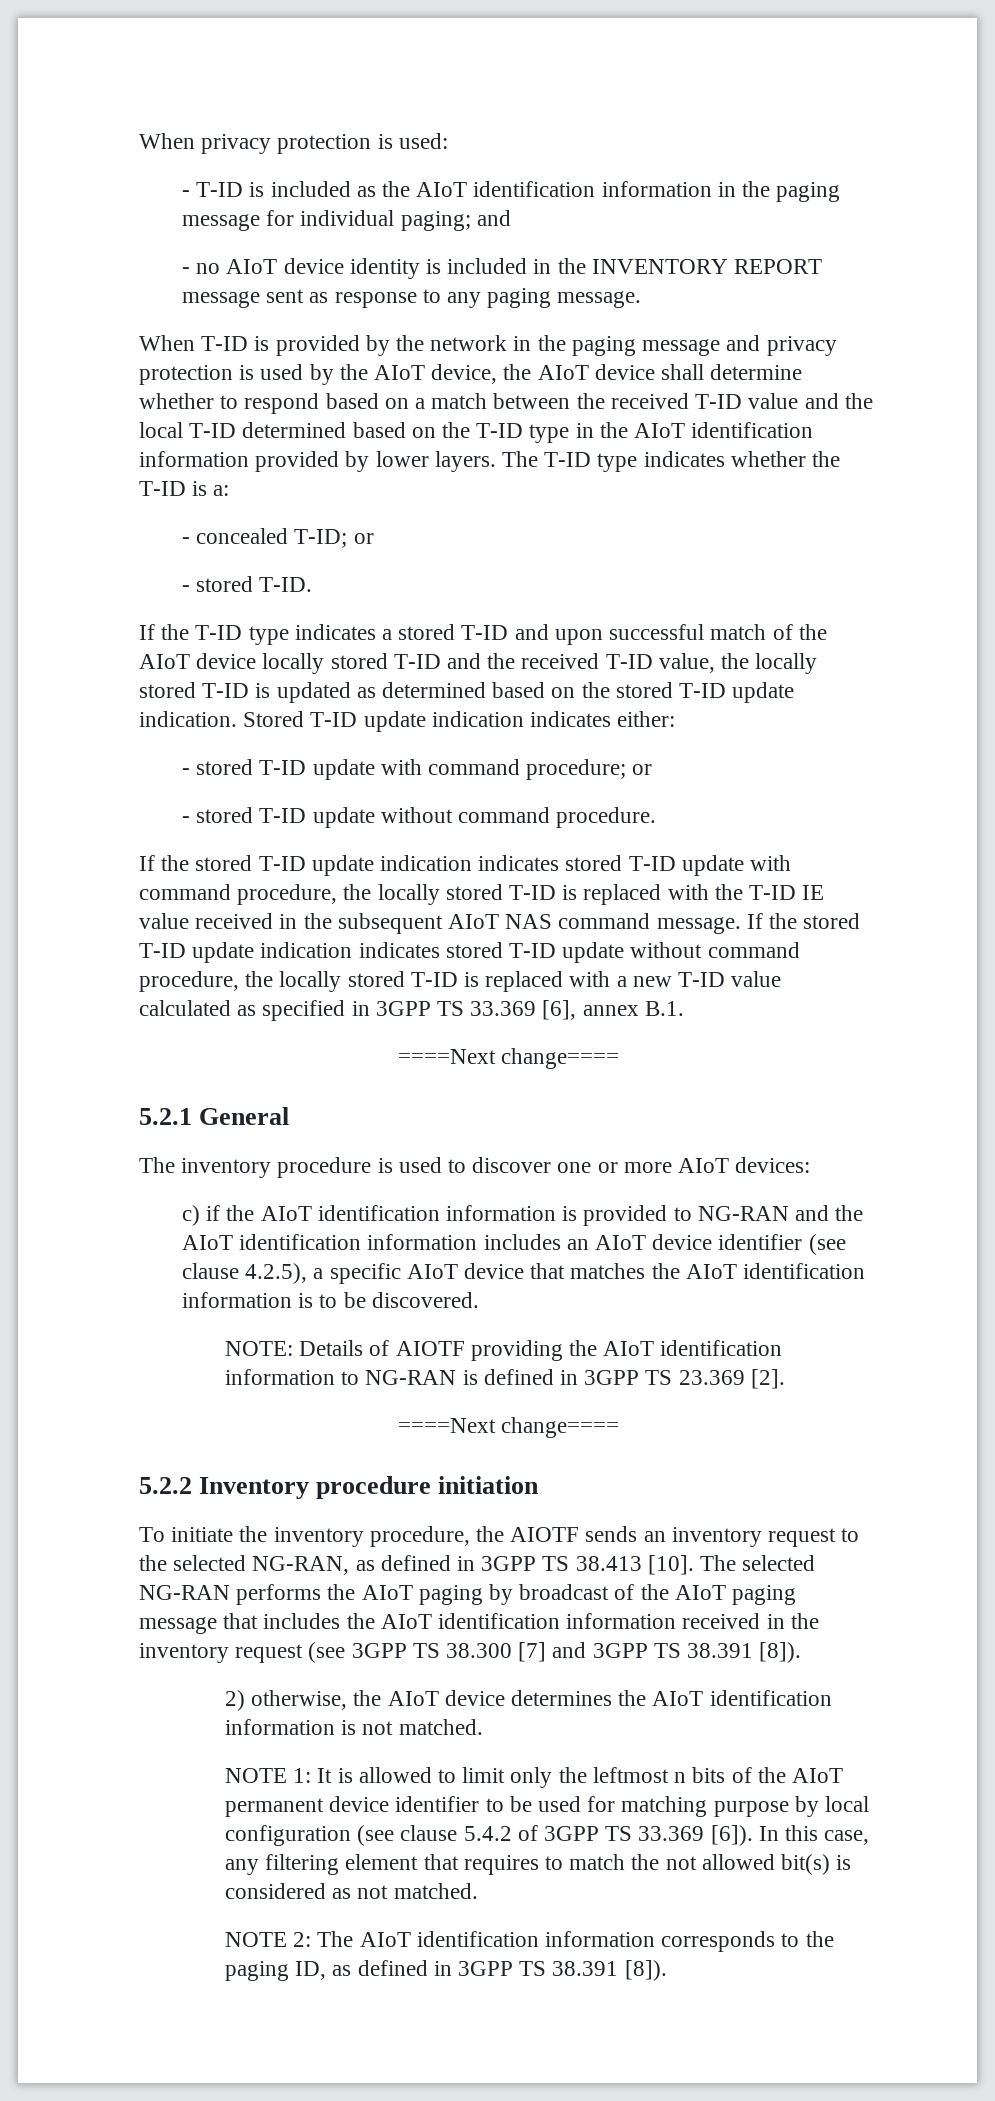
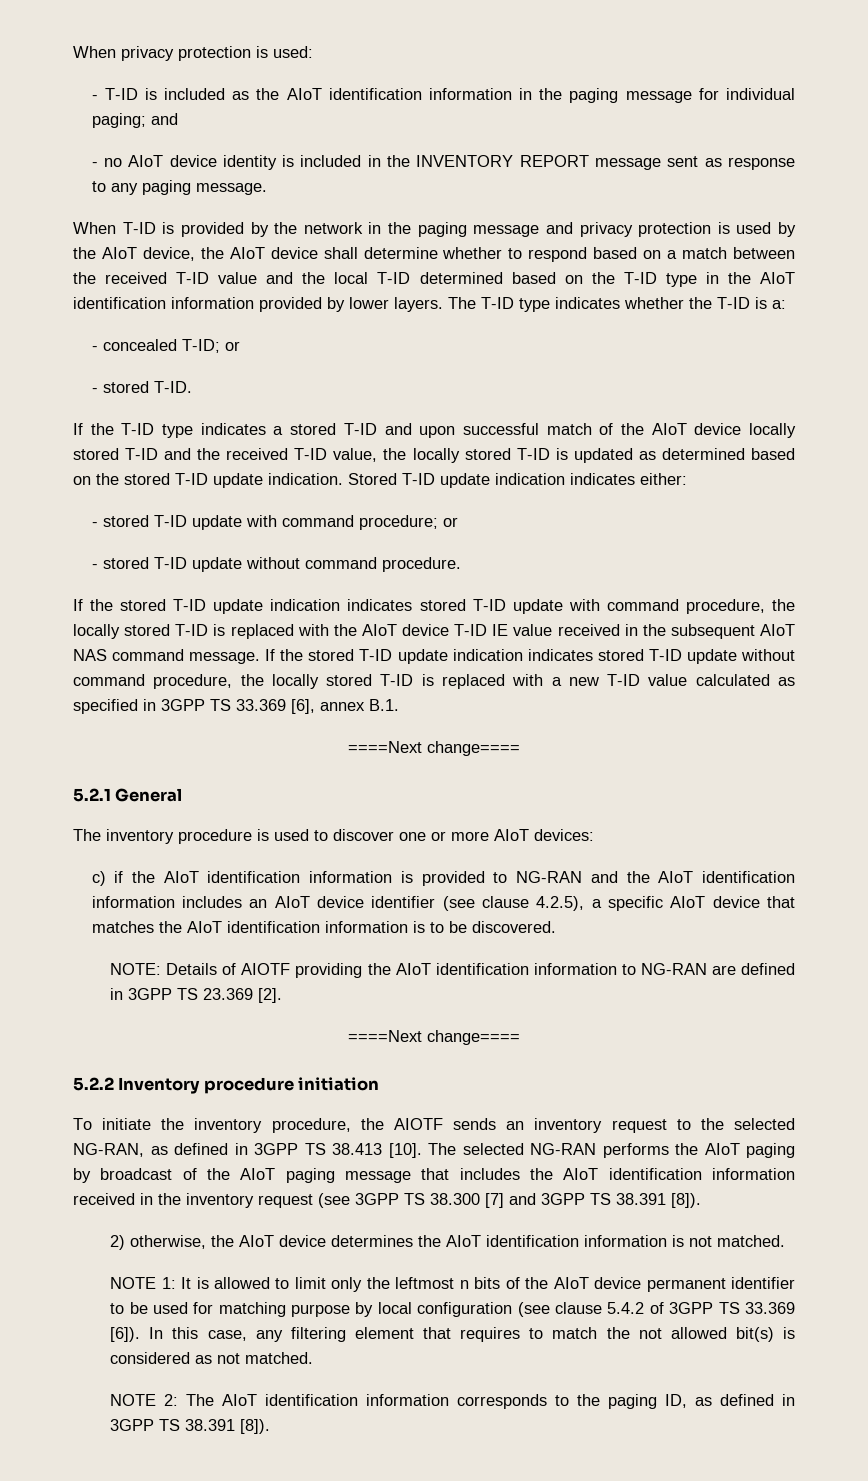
- If the stored T-ID update indication indicates stored T-ID update with command procedure, the locally stored T-ID is replaced with the T-ID IE value received in the subsequent AIoT NAS command message.
+ If the stored T-ID update indication indicates stored T-ID update with command procedure, the locally stored T-ID is replaced with the AIoT device T-ID IE value received in the subsequent AIoT NAS command message.
- NOTE: Details of AIOTF providing the AIoT identification information to NG-RAN is defined in 3GPP TS 23.369 [2].
+ NOTE: Details of AIOTF providing the AIoT identification information to NG-RAN are defined in 3GPP TS 23.369 [2].
- NOTE 1: It is allowed to limit only the leftmost n bits of the AIoT permanent device identifier to be used for matching purpose by local configuration (see clause 5.4.2 of 3GPP TS 33.369 [6]).
+ NOTE 1: It is allowed to limit only the leftmost n bits of the AIoT device permanent identifier to be used for matching purpose by local configuration (see clause 5.4.2 of 3GPP TS 33.369 [6]).

